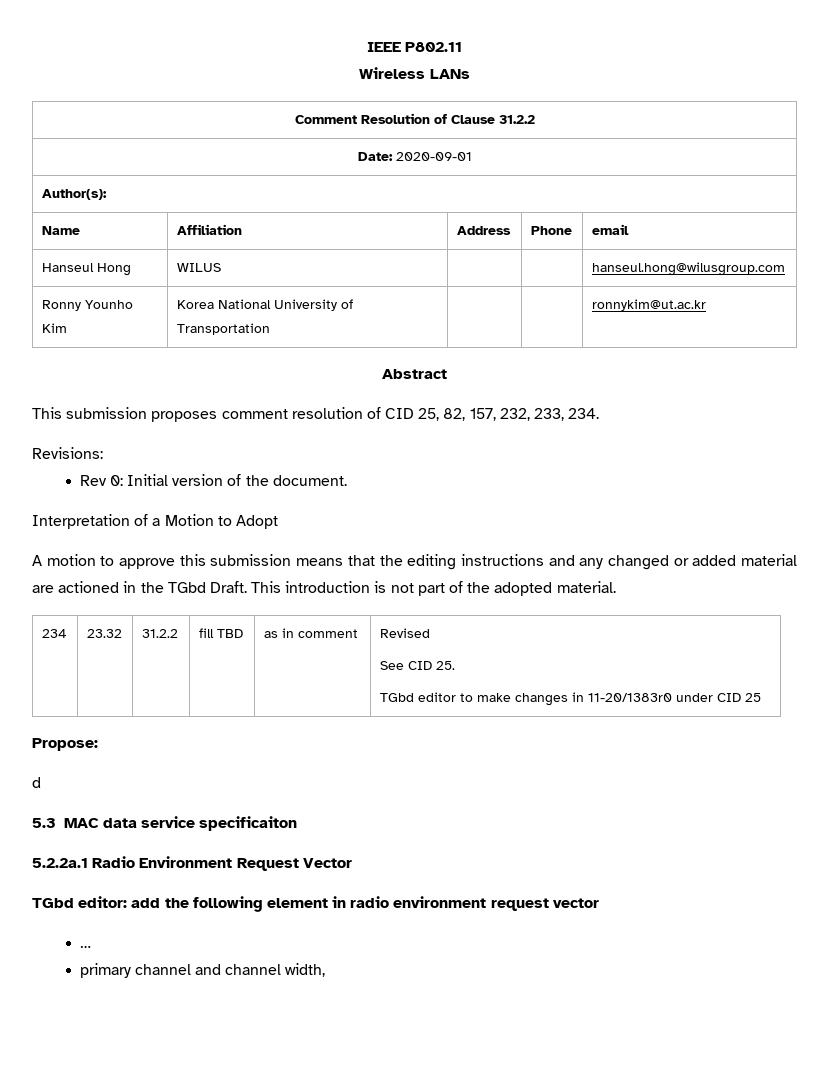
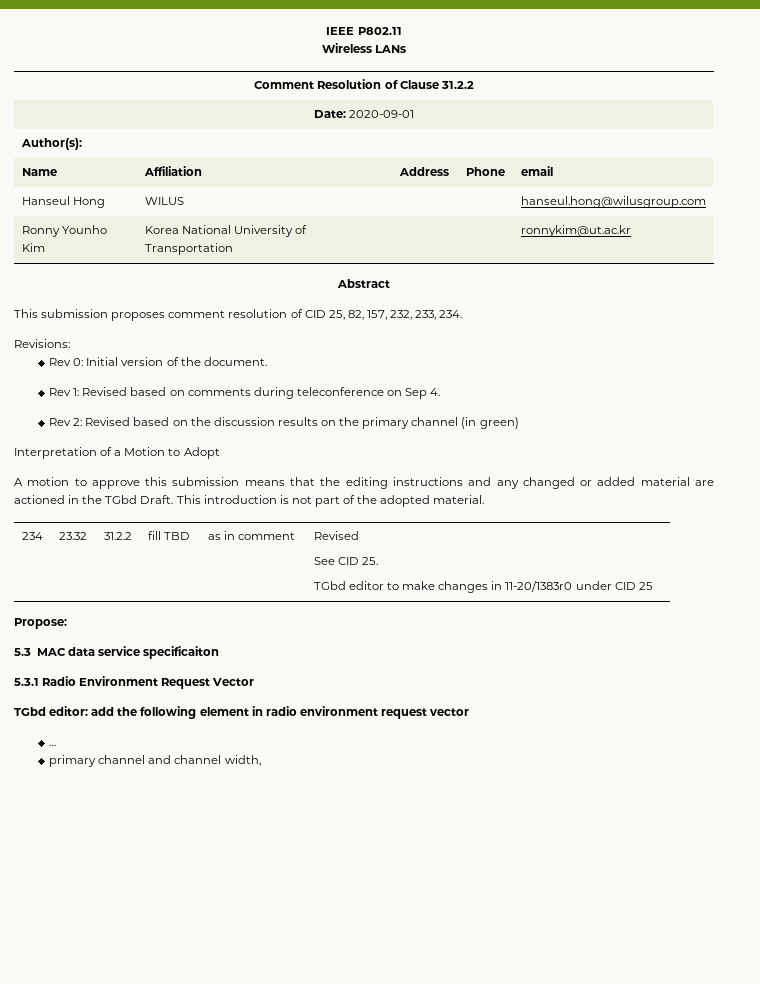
+ Rev 1: Revised based on comments during teleconference on Sep 4.
+ Rev 2: Revised based on the discussion results on the primary channel (in green)
- d
- 5.2.2a.1 Radio Environment Request Vector
+ 5.3.1 Radio Environment Request Vector

